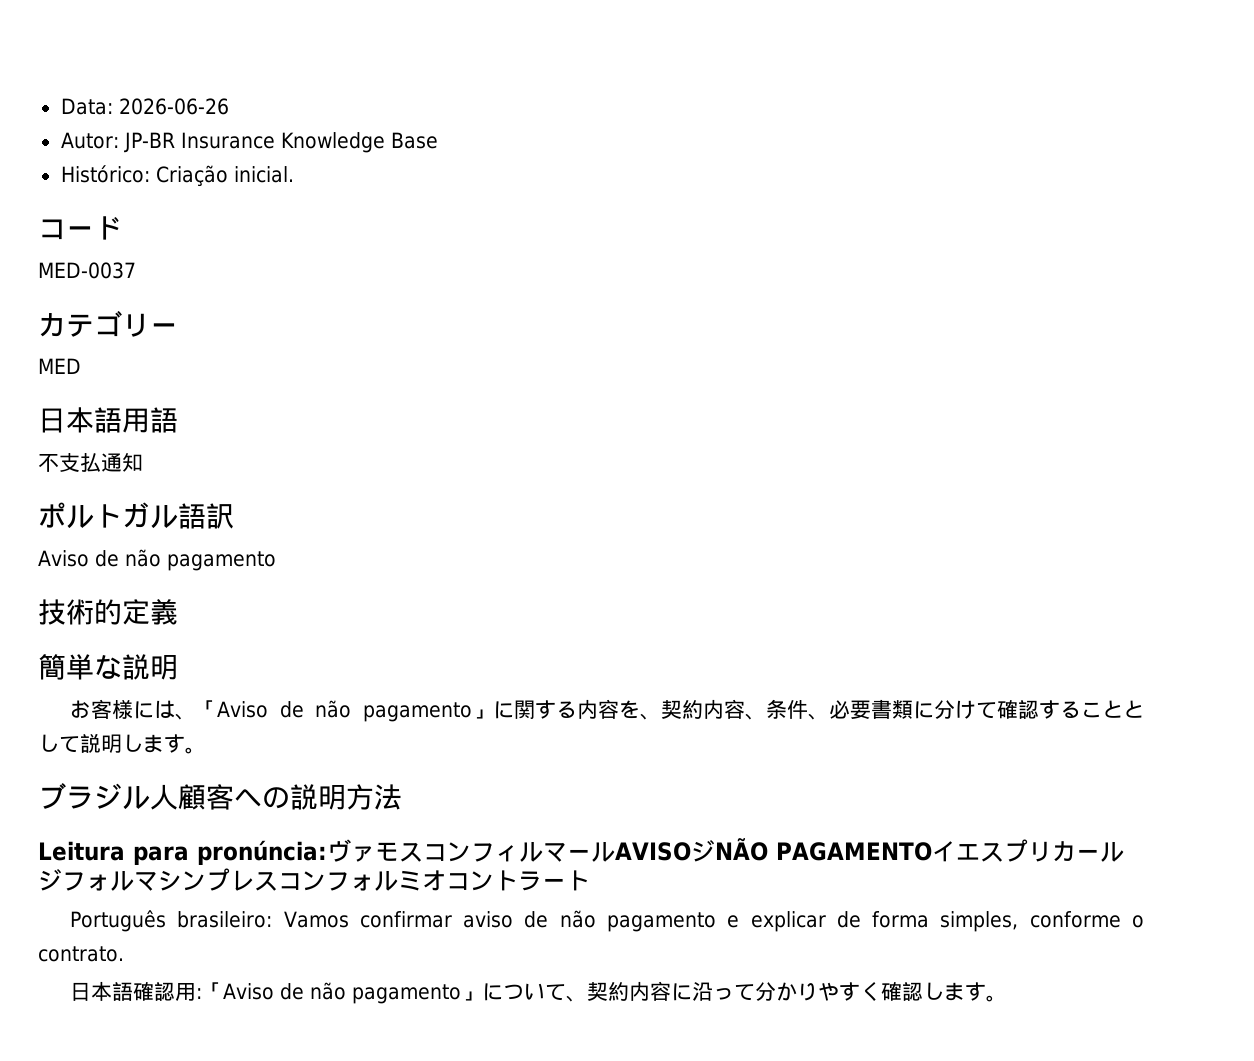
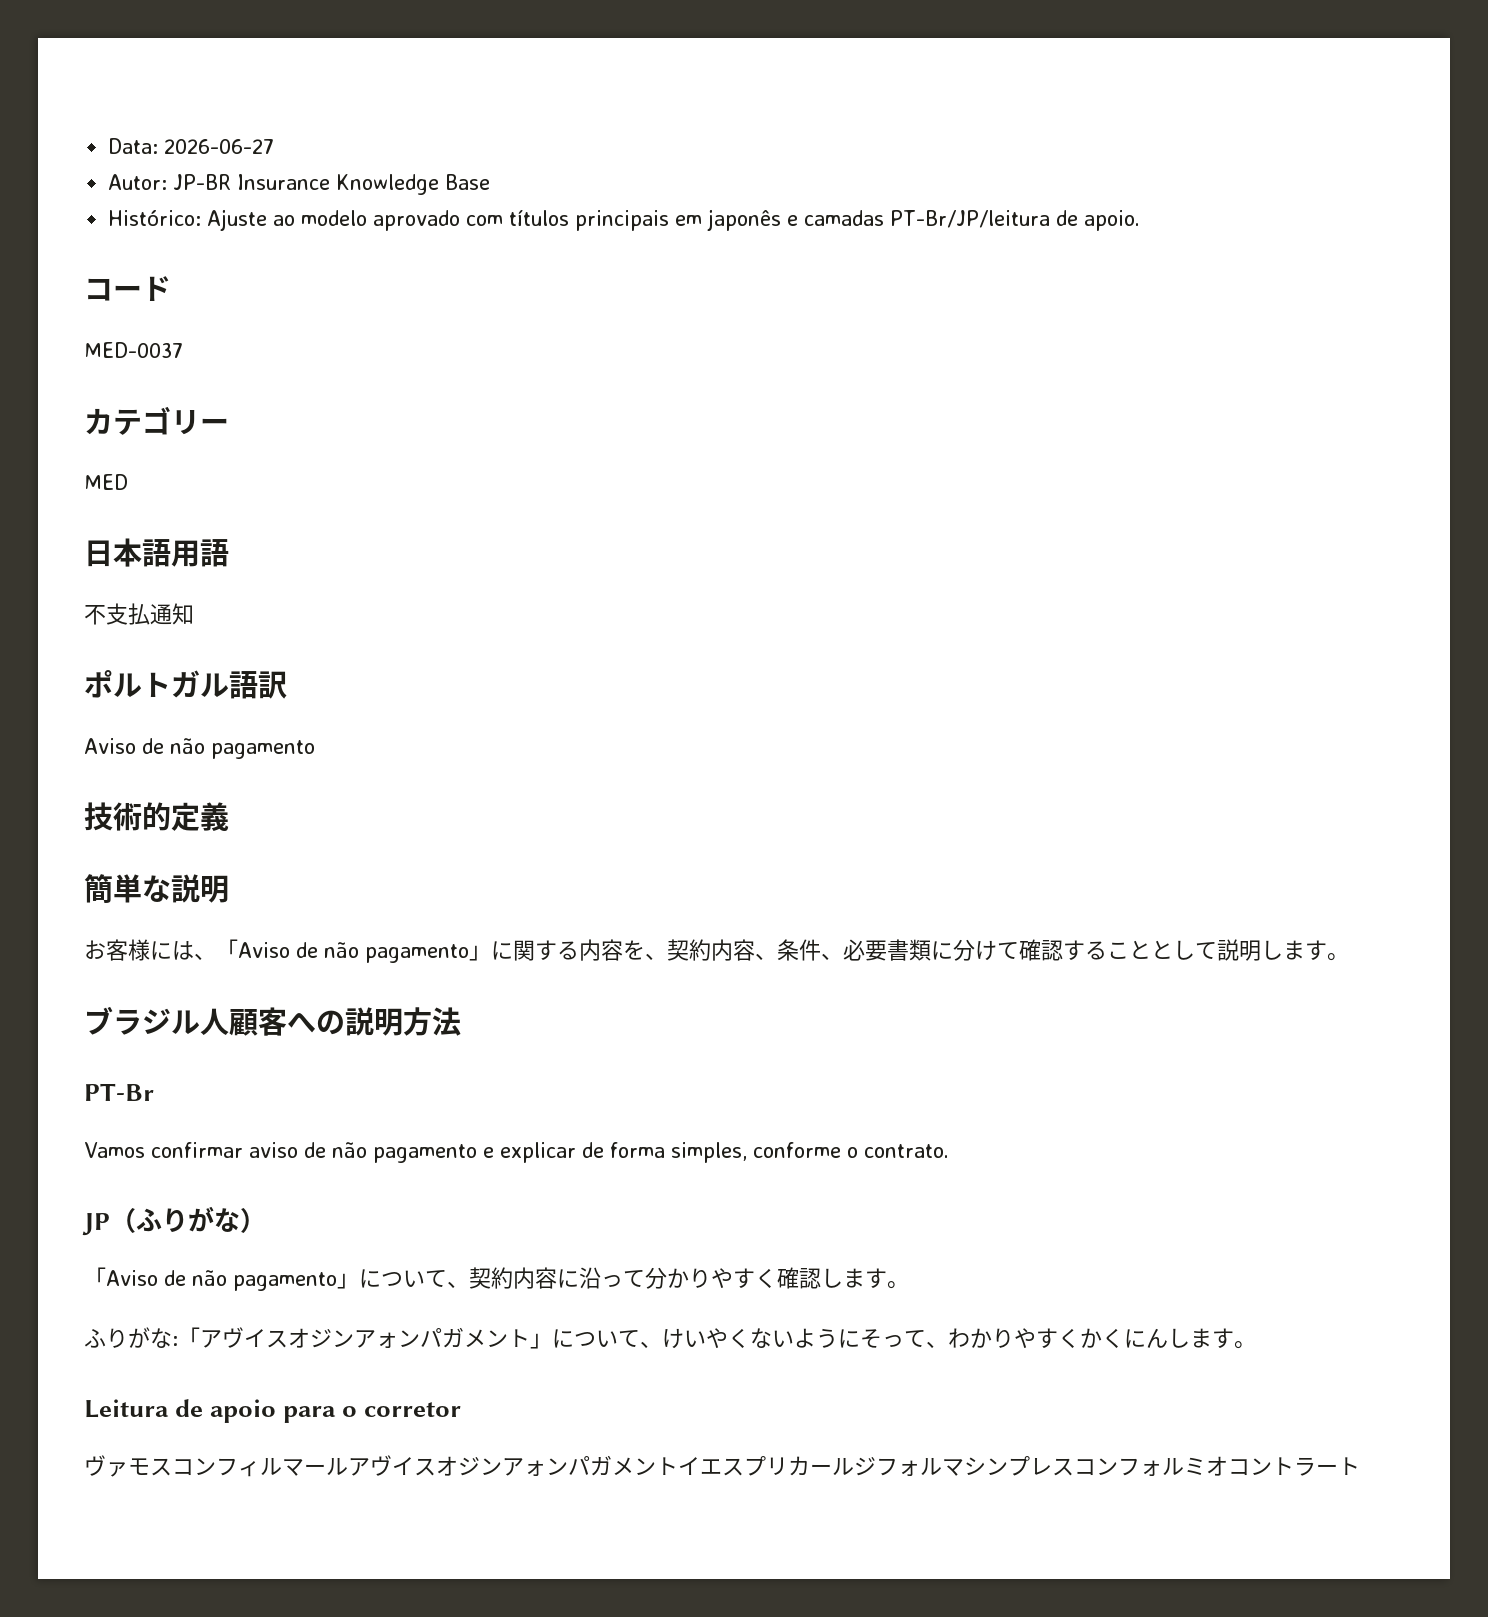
- Data: 2026-06-26
+ Data: 2026-06-27
- Histórico: Criação inicial.
+ Histórico: Ajuste ao modelo aprovado com títulos principais em japonês e camadas PT-Br/JP/leitura de apoio.
- Leitura para pronúncia:ヴァモスコンフィルマールAVISOジNÃO PAGAMENTOイエスプリカールジフォルマシンプレスコンフォルミオコントラート
+ PT-Br
+ Vamos confirmar aviso de não pagamento e explicar de forma simples, conforme o contrato.
+ JP（ふりがな）
+ 「Aviso de não pagamento」について、契約内容に沿って分かりやすく確認します。
+ ふりがな:「アヴイスオジンアォンパガメント」について、けいやくないようにそって、わかりやすくかくにんします。
+ Leitura de apoio para o corretor
+ ヴァモスコンフィルマールアヴイスオジンアォンパガメントイエスプリカールジフォルマシンプレスコンフォルミオコントラート
- Português brasileiro: Vamos confirmar aviso de não pagamento e explicar de forma simples, conforme o contrato.
- 日本語確認用:「Aviso de não pagamento」について、契約内容に沿って分かりやすく確認します。

